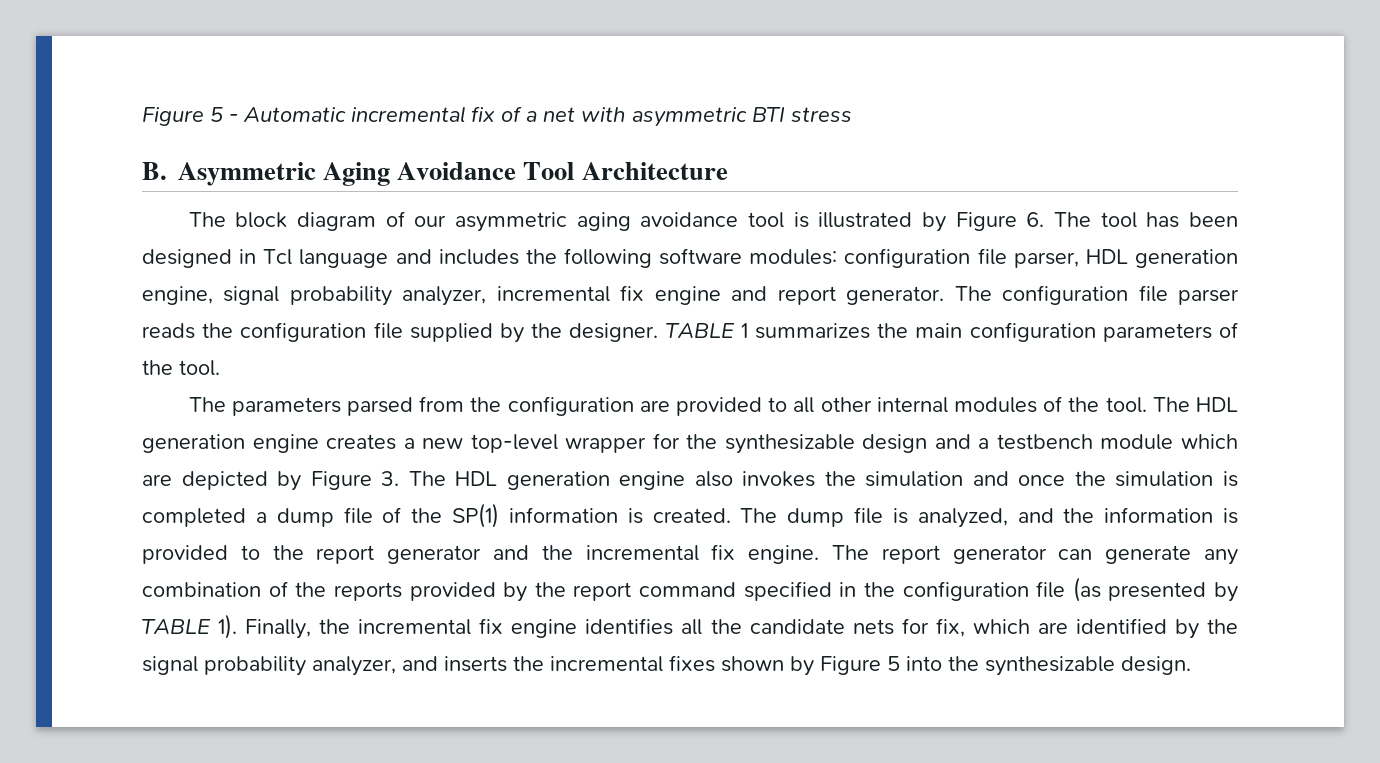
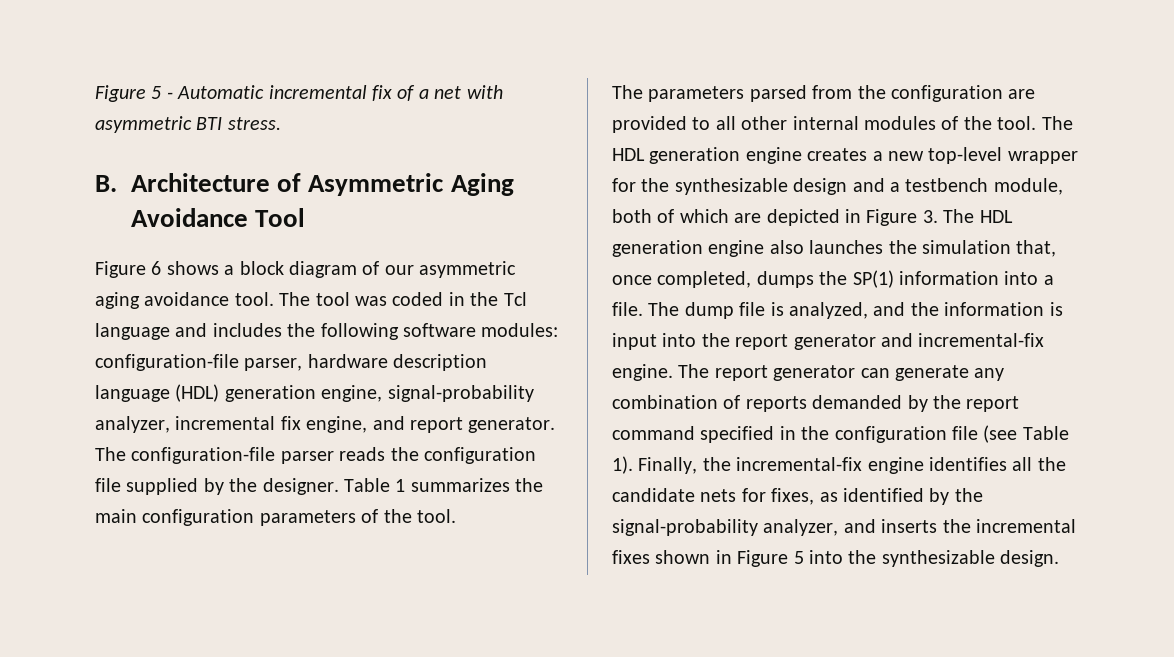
- Figure 5 - Automatic incremental fix of a net with asymmetric BTI stress
+ Figure 5 - Automatic incremental fix of a net with asymmetric BTI stress.
- B. Asymmetric Aging Avoidance Tool Architecture
- The block diagram of our asymmetric aging avoidance tool is illustrated by Figure 6. The tool has been designed in Tcl language and includes the following software modules: configuration file parser, HDL generation engine, signal probability analyzer, incremental fix engine and report generator.
+ B. Architecture of Asymmetric Aging Avoidance Tool
+ Figure 6 shows a block diagram of our asymmetric aging avoidance tool. The tool was coded in the Tcl language and includes the following software modules: configuration-file parser, hardware description language (HDL) generation engine, signal-probability analyzer, incremental fix engine, and report generator.
- The configuration file parser reads the configuration file supplied by the designer.
+ The configuration-file parser reads the configuration file supplied by the designer.
- TABLE 1 summarizes the main configuration parameters of the tool.
+ Table 1 summarizes the main configuration parameters of the tool.
- The HDL generation engine creates a new top-level wrapper for the synthesizable design and a testbench module which are depicted by Figure 3. The HDL generation engine also invokes the simulation and once the simulation is completed a dump file of the SP(1) information is created.
+ The HDL generation engine creates a new top-level wrapper for the synthesizable design and a testbench module, both of which are depicted in Figure 3. The HDL generation engine also launches the simulation that, once completed, dumps the SP(1) information into a file.
- The dump file is analyzed, and the information is provided to the report generator and the incremental fix engine.
+ The dump file is analyzed, and the information is input into the report generator and incremental-fix engine.
- The report generator can generate any combination of the reports provided by the report command specified in the configuration file (as presented by TABLE 1).
+ The report generator can generate any combination of reports demanded by the report command specified in the configuration file (see Table 1).
- Finally, the incremental fix engine identifies all the candidate nets for fix, which are identified by the signal probability analyzer, and inserts the incremental fixes shown by Figure 5 into the synthesizable design.
+ Finally, the incremental-fix engine identifies all the candidate nets for fixes, as identified by the signal-probability analyzer, and inserts the incremental fixes shown in Figure 5 into the synthesizable design.

